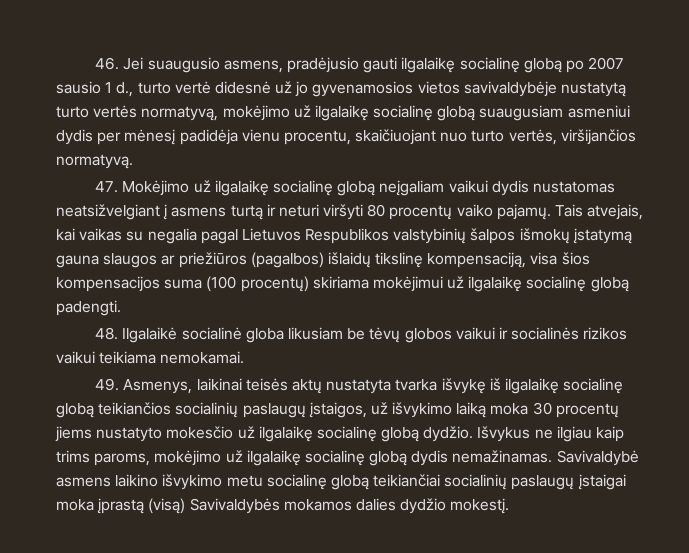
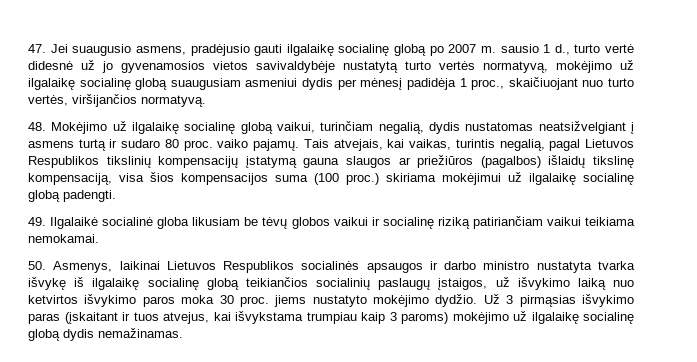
- 46. Jei suaugusio asmens, pradėjusio gauti ilgalaikę socialinę globą po 2007 sausio 1 d., turto vertė didesnė už jo gyvenamosios vietos savivaldybėje nustatytą turto vertės normatyvą, mokėjimo už ilgalaikę socialinę globą suaugusiam asmeniui dydis per mėnesį padidėja vienu procentu, skaičiuojant nuo turto vertės, viršijančios normatyvą.
+ 47. Jei suaugusio asmens, pradėjusio gauti ilgalaikę socialinę globą po 2007 m. sausio 1 d., turto vertė didesnė už jo gyvenamosios vietos savivaldybėje nustatytą turto vertės normatyvą, mokėjimo už ilgalaikę socialinę globą suaugusiam asmeniui dydis per mėnesį padidėja 1 proc., skaičiuojant nuo turto vertės, viršijančios normatyvą.
- 47. Mokėjimo už ilgalaikę socialinę globą neįgaliam vaikui dydis nustatomas neatsižvelgiant į asmens turtą ir neturi viršyti 80 procentų vaiko pajamų.
+ 48. Mokėjimo už ilgalaikę socialinę globą vaikui, turinčiam negalią, dydis nustatomas neatsižvelgiant į asmens turtą ir sudaro 80 proc. vaiko pajamų.
- Tais atvejais, kai vaikas su negalia pagal Lietuvos Respublikos valstybinių šalpos išmokų įstatymą gauna slaugos ar priežiūros (pagalbos) išlaidų tikslinę kompensaciją, visa šios kompensacijos suma (100 procentų) skiriama mokėjimui už ilgalaikę socialinę globą padengti.
+ Tais atvejais, kai vaikas, turintis negalią, pagal Lietuvos Respublikos tikslinių kompensacijų įstatymą gauna slaugos ar priežiūros (pagalbos) išlaidų tikslinę kompensaciją, visa šios kompensacijos suma (100 proc.) skiriama mokėjimui už ilgalaikę socialinę globą padengti.
- 48. Ilgalaikė socialinė globa likusiam be tėvų globos vaikui ir socialinės rizikos vaikui teikiama nemokamai.
+ 49. Ilgalaikė socialinė globa likusiam be tėvų globos vaikui ir socialinę riziką patiriančiam vaikui teikiama nemokamai.
- 49. Asmenys, laikinai teisės aktų nustatyta tvarka išvykę iš ilgalaikę socialinę globą teikiančios socialinių paslaugų įstaigos, už išvykimo laiką moka 30 procentų jiems nustatyto mokesčio už ilgalaikę socialinę globą dydžio. Išvykus ne ilgiau kaip trims paroms, mokėjimo už ilgalaikę socialinę globą dydis nemažinamas. Savivaldybė asmens laikino išvykimo metu socialinę globą teikiančiai socialinių paslaugų įstaigai moka įprastą (visą) Savivaldybės mokamos dalies dydžio mokestį.
+ 50. Asmenys, laikinai Lietuvos Respublikos socialinės apsaugos ir darbo ministro nustatyta tvarka išvykę iš ilgalaikę socialinę globą teikiančios socialinių paslaugų įstaigos, už išvykimo laiką nuo ketvirtos išvykimo paros moka 30 proc. jiems nustatyto mokėjimo dydžio. Už 3 pirmąsias išvykimo paras (įskaitant ir tuos atvejus, kai išvykstama trumpiau kaip 3 paroms) mokėjimo už ilgalaikę socialinę globą dydis nemažinamas.

